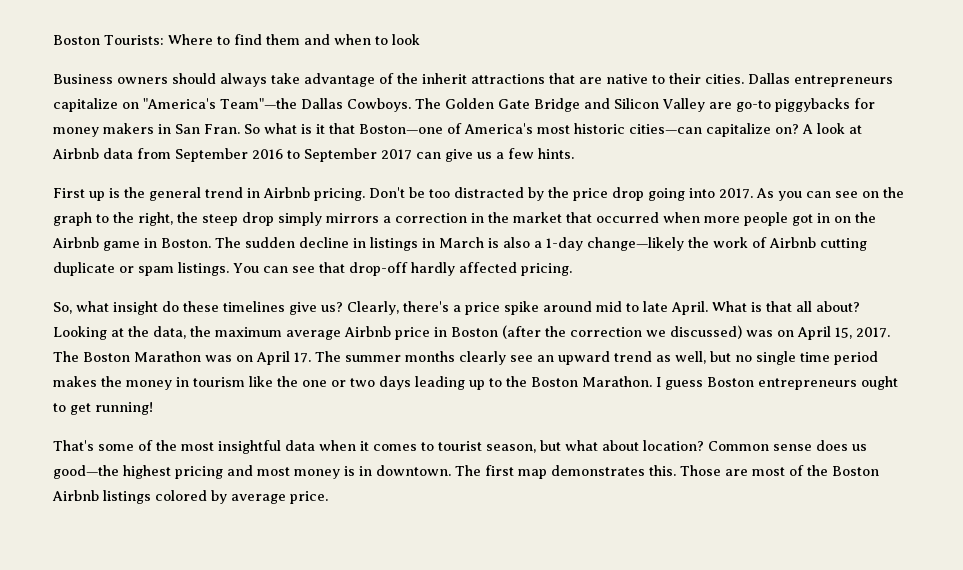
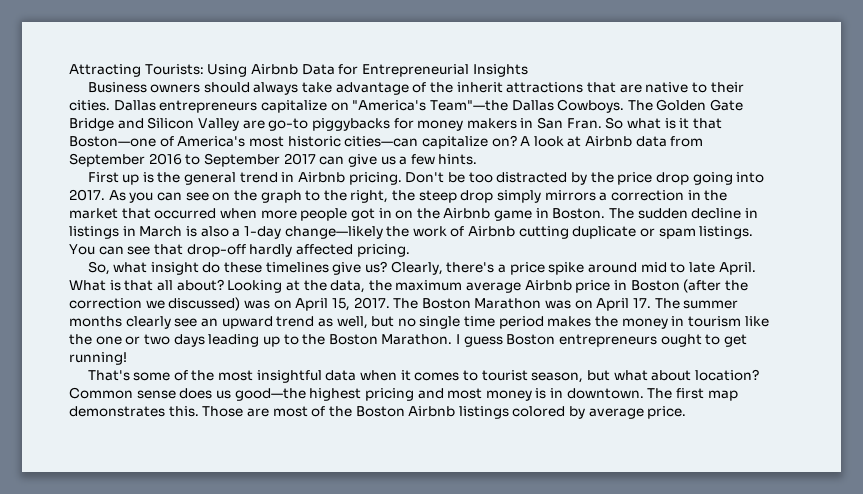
- Boston Tourists: Where to find them and when to look
+ Attracting Tourists: Using Airbnb Data for Entrepreneurial Insights

